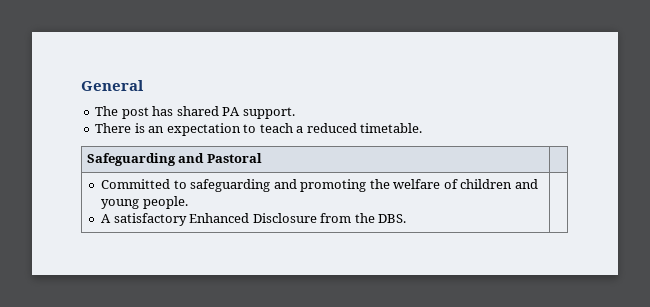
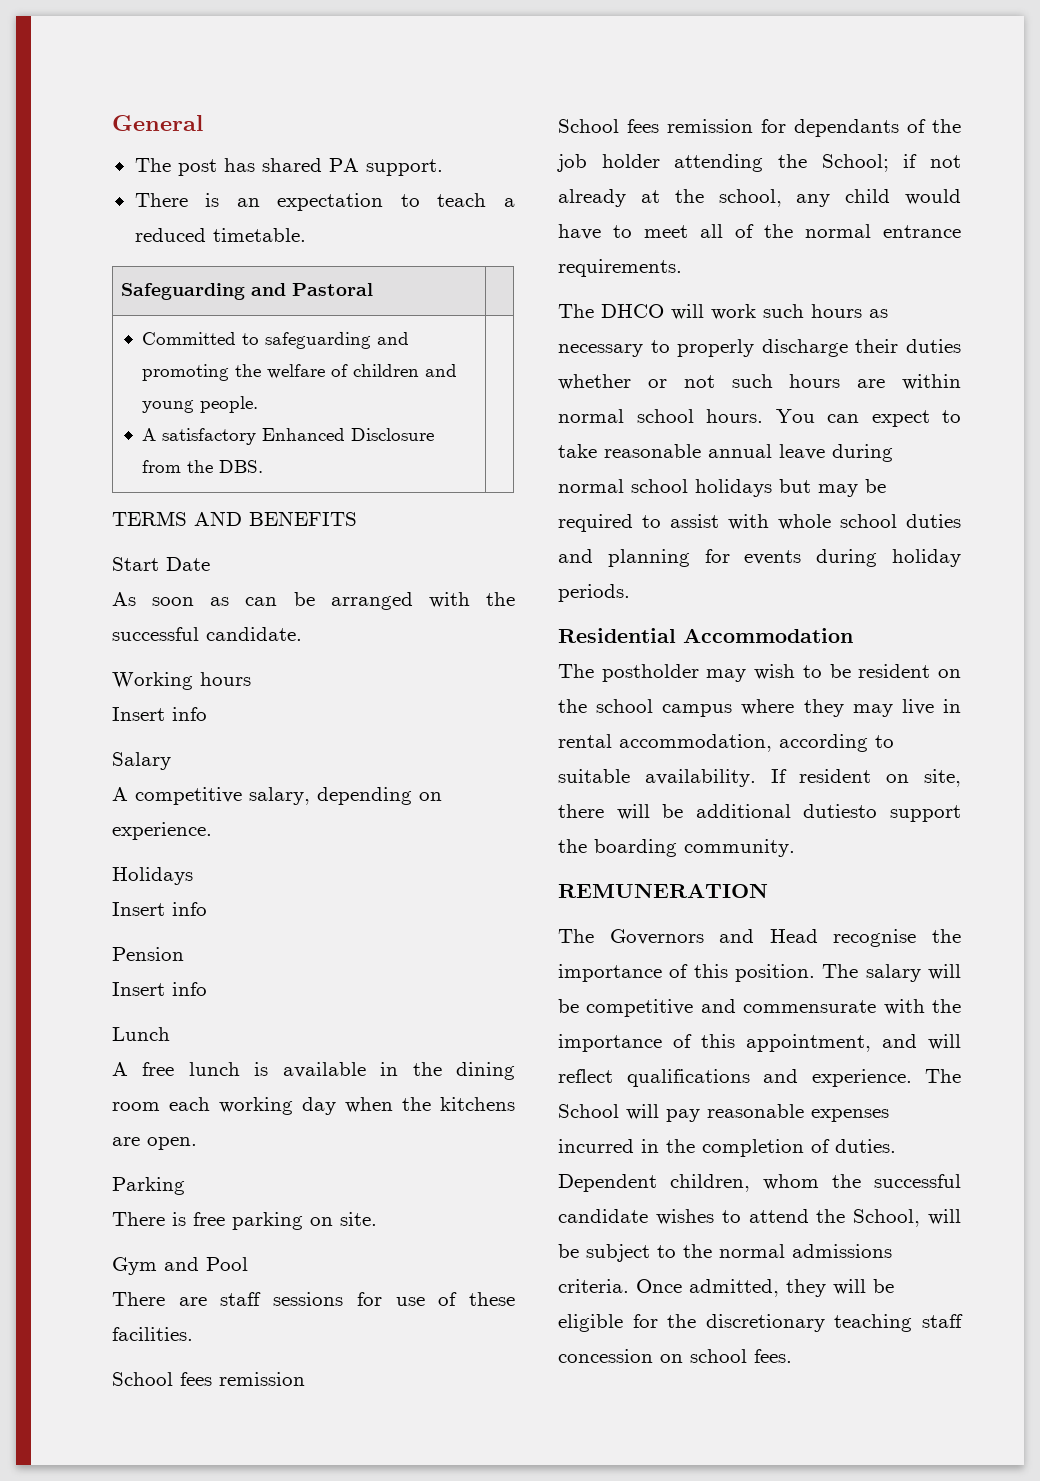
+ TERMS AND BENEFITS
+ Start Date
+ As soon as can be arranged with the successful candidate.
+ Working hours
+ Insert info
+ Salary
+ A competitive salary, depending on experience.
+ Holidays
+ Insert info
+ Pension
+ Insert info
+ Lunch
+ A free lunch is available in the dining room each working day when the kitchens are open.
+ Parking
+ There is free parking on site.
+ Gym and Pool
+ There are staff sessions for use of these facilities.
+ School fees remission
+ School fees remission for dependants of the job holder attending the School; if not already at the school, any child would have to meet all of the normal entrance requirements.
+ The DHCO will work such hours as necessary to properly discharge their duties whether or not such hours are within normal school hours. You can expect to take reasonable annual leave during normal school holidays but may be required to assist with whole school duties and planning for events during holiday periods.
+ Residential Accommodation
+ The postholder may wish to be resident on the school campus where they may live in rental accommodation, according to suitable availability. If resident on site, there will be additional dutiesto support the boarding community.
+ REMUNERATION
+ The Governors and Head recognise the importance of this position. The salary will be competitive and commensurate with the importance of this appointment, and will reflect qualifications and experience. The School will pay reasonable expenses incurred in the completion of duties. Dependent children, whom the successful candidate wishes to attend the School, will be subject to the normal admissions criteria. Once admitted, they will be eligible for the discretionary teaching staff concession on school fees.

